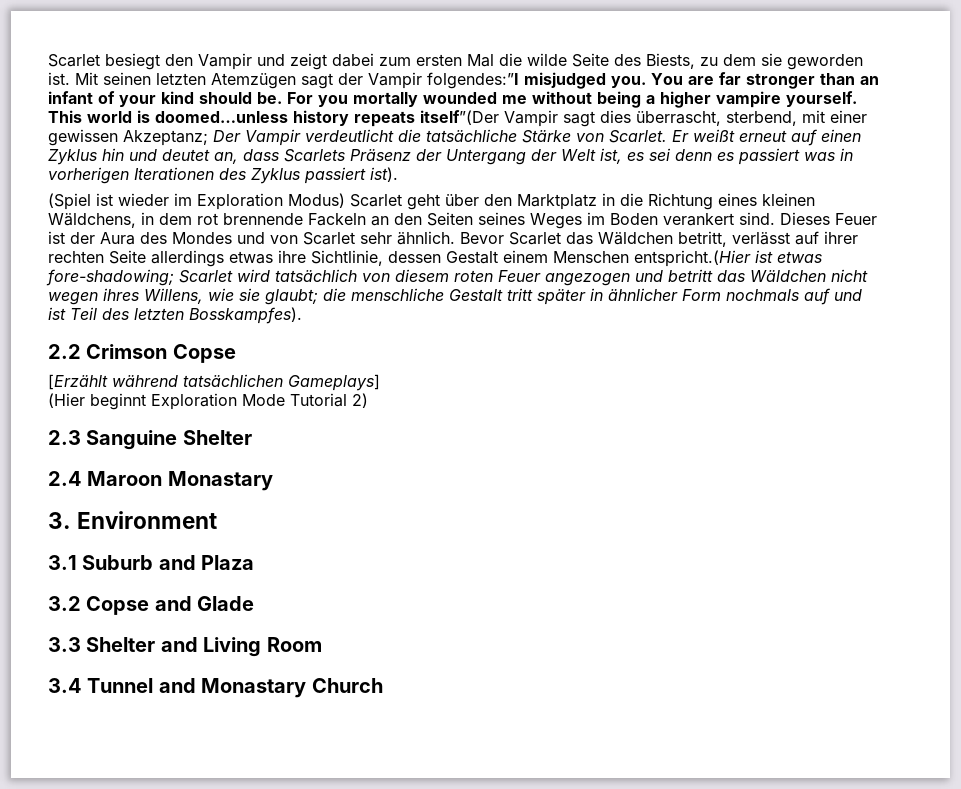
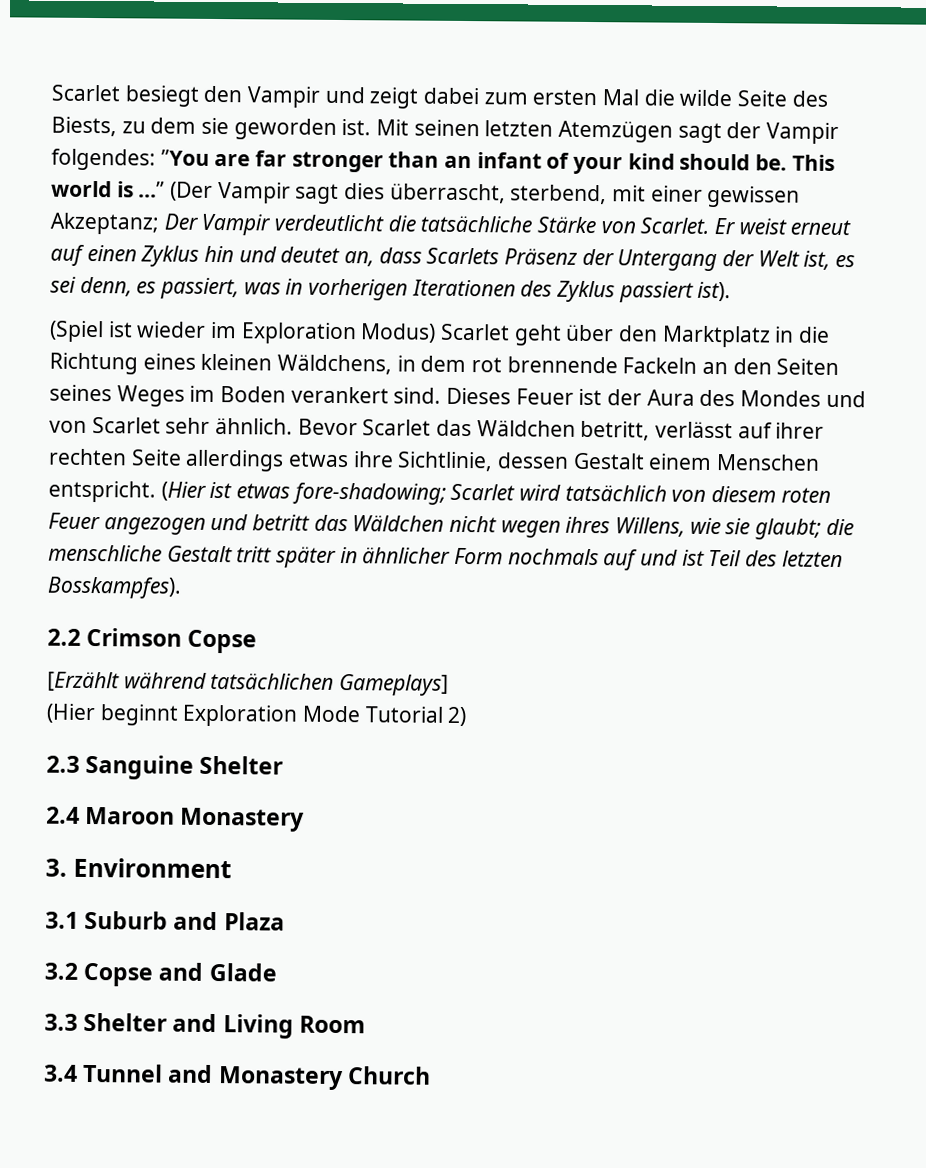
- Mit seinen letzten Atemzügen sagt der Vampir folgendes:”I misjudged you. You are far stronger than an infant of your kind should be.
+ Mit seinen letzten Atemzügen sagt der Vampir folgendes: ”You are far stronger than an infant of your kind should be.
- For you mortally wounded me without being a higher vampire yourself. This world is doomed…unless history repeats itself”(Der Vampir sagt dies überrascht, sterbend, mit einer gewissen Akzeptanz; Der Vampir verdeutlicht die tatsächliche Stärke von Scarlet.
+ This world is ...” (Der Vampir sagt dies überrascht, sterbend, mit einer gewissen Akzeptanz; Der Vampir verdeutlicht die tatsächliche Stärke von Scarlet.
- Er weißt erneut auf einen Zyklus hin und deutet an, dass Scarlets Präsenz der Untergang der Welt ist, es sei denn es passiert was in vorherigen Iterationen des Zyklus passiert ist).
+ Er weist erneut auf einen Zyklus hin und deutet an, dass Scarlets Präsenz der Untergang der Welt ist, es sei denn, es passiert, was in vorherigen Iterationen des Zyklus passiert ist).
- Bevor Scarlet das Wäldchen betritt, verlässt auf ihrer rechten Seite allerdings etwas ihre Sichtlinie, dessen Gestalt einem Menschen entspricht.(Hier ist etwas fore-shadowing; Scarlet wird tatsächlich von diesem roten Feuer angezogen und betritt das Wäldchen nicht wegen ihres Willens, wie sie glaubt; die menschliche Gestalt tritt später in ähnlicher Form nochmals auf und ist Teil des letzten Bosskampfes).
+ Bevor Scarlet das Wäldchen betritt, verlässt auf ihrer rechten Seite allerdings etwas ihre Sichtlinie, dessen Gestalt einem Menschen entspricht. (Hier ist etwas fore-shadowing; Scarlet wird tatsächlich von diesem roten Feuer angezogen und betritt das Wäldchen nicht wegen ihres Willens, wie sie glaubt; die menschliche Gestalt tritt später in ähnlicher Form nochmals auf und ist Teil des letzten Bosskampfes).
- 2.4 Maroon Monastary
+ 2.4 Maroon Monastery
- 3.4 Tunnel and Monastary Church
+ 3.4 Tunnel and Monastery Church

